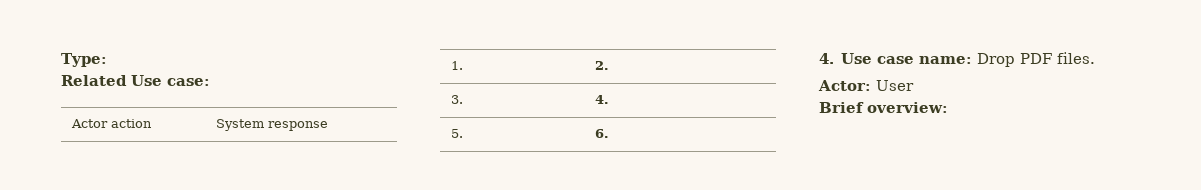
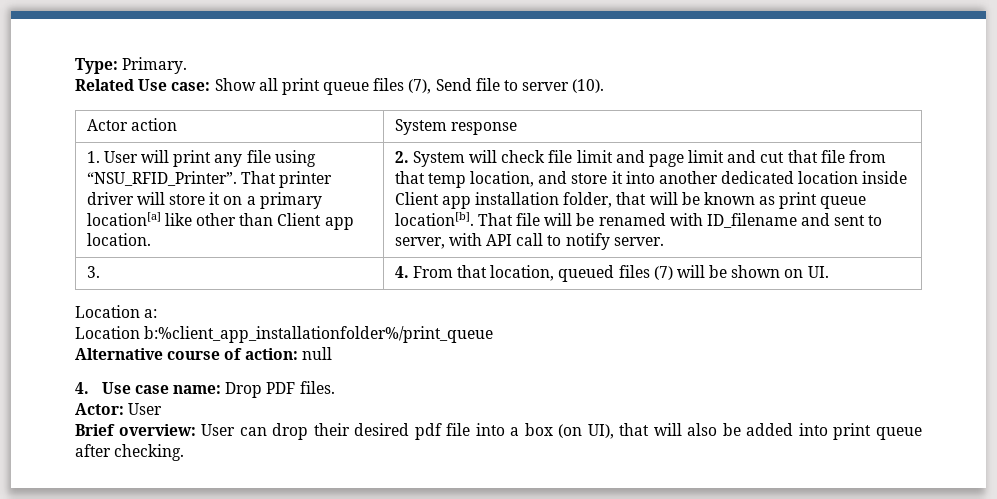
- Type:
+ Type: Primary.
- Related Use case:
+ Related Use case: Show all print queue files (7), Send file to server (10).
- 1. | 2.
- 3. | 4.
- 5. | 6.
+ 1. User will print any file using “NSU_RFID_Printer”. That printer driver will store it on a primary location[a] like other than Client app location. | 2. System will check file limit and page limit and cut that file from that temp location, and store it into another dedicated location inside Client app installation folder, that will be known as print queue location[b]. That file will be renamed with ID_filename and sent to server, with API call to notify server.
+ 3. | 4. From that location, queued files (7) will be shown on UI.
+ Location a:
+ Location b:%client_app_installationfolder%/print_queue
+ Alternative course of action: null
- Brief overview:
+ Brief overview: User can drop their desired pdf file into a box (on UI), that will also be added into print queue after checking.

